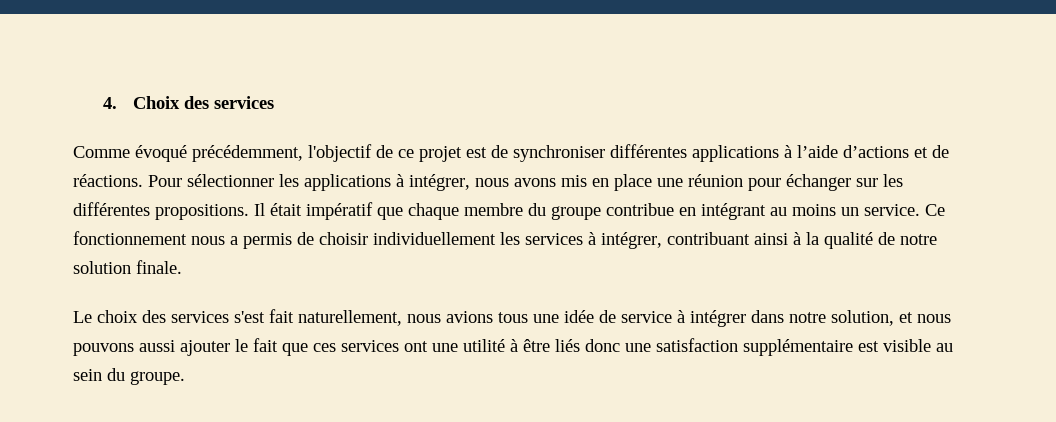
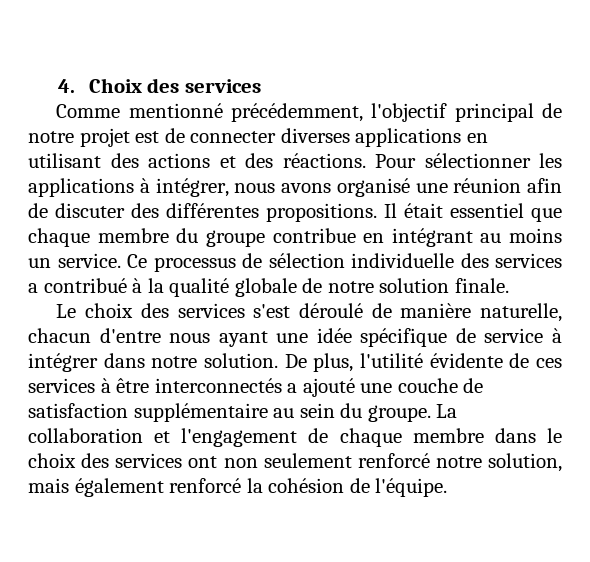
- Comme évoqué précédemment, l'objectif de ce projet est de synchroniser différentes applications à l’aide d’actions et de réactions.
+ Comme mentionné précédemment, l'objectif principal de notre projet est de connecter diverses applications en utilisant des actions et des réactions.
- Pour sélectionner les applications à intégrer, nous avons mis en place une réunion pour échanger sur les différentes propositions.
+ Pour sélectionner les applications à intégrer, nous avons organisé une réunion afin de discuter des différentes propositions.
- Il était impératif que chaque membre du groupe contribue en intégrant au moins un service.
+ Il était essentiel que chaque membre du groupe contribue en intégrant au moins un service.
- Ce fonctionnement nous a permis de choisir individuellement les services à intégrer, contribuant ainsi à la qualité de notre solution finale.
+ Ce processus de sélection individuelle des services a contribué à la qualité globale de notre solution finale.
- Le choix des services s'est fait naturellement, nous avions tous une idée de service à intégrer dans notre solution, et nous pouvons aussi ajouter le fait que ces services ont une utilité à être liés donc une satisfaction supplémentaire est visible au sein du groupe.
+ Le choix des services s'est déroulé de manière naturelle, chacun d'entre nous ayant une idée spécifique de service à intégrer dans notre solution. De plus, l'utilité évidente de ces services à être interconnectés a ajouté une couche de satisfaction supplémentaire au sein du groupe. La collaboration et l'engagement de chaque membre dans le choix des services ont non seulement renforcé notre solution, mais également renforcé la cohésion de l'équipe.

